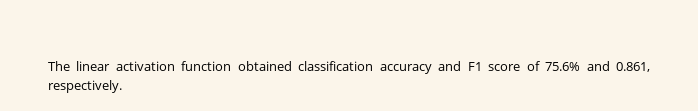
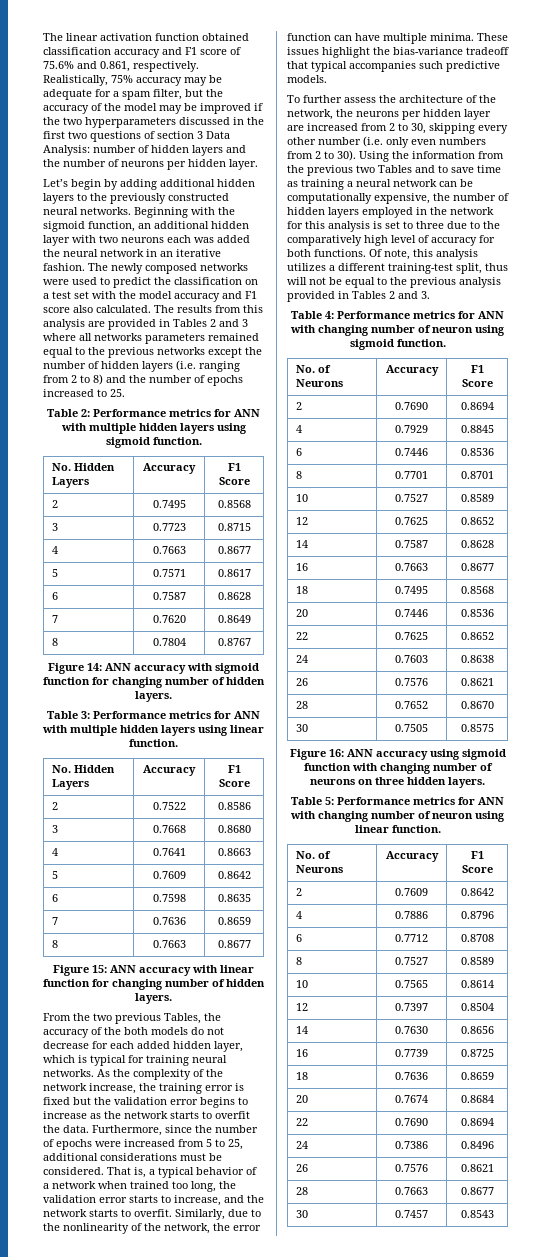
+ Realistically, 75% accuracy may be adequate for a spam filter, but the accuracy of the model may be improved if the two hyperparameters discussed in the first two questions of section 3 Data Analysis: number of hidden layers and the number of neurons per hidden layer.
+ Let’s begin by adding additional hidden layers to the previously constructed neural networks. Beginning with the sigmoid function, an additional hidden layer with two neurons each was added the neural network in an iterative fashion. The newly composed networks were used to predict the classification on a test set with the model accuracy and F1 score also calculated. The results from this analysis are provided in Tables 2 and 3 where all networks parameters remained equal to the previous networks except the number of hidden layers (i.e. ranging from 2 to 8) and the number of epochs increased to 25.
+ Table 2: Performance metrics for ANN with multiple hidden layers using sigmoid function.
+ No. Hidden Layers | Accuracy | F1 Score
+ 2 | 0.7495 | 0.8568
+ 3 | 0.7723 | 0.8715
+ 4 | 0.7663 | 0.8677
+ 5 | 0.7571 | 0.8617
+ 6 | 0.7587 | 0.8628
+ 7 | 0.7620 | 0.8649
+ 8 | 0.7804 | 0.8767
+ Figure 14: ANN accuracy with sigmoid function for changing number of hidden layers.
+ Table 3: Performance metrics for ANN with multiple hidden layers using linear function.
+ No. Hidden Layers | Accuracy | F1 Score
+ 2 | 0.7522 | 0.8586
+ 3 | 0.7668 | 0.8680
+ 4 | 0.7641 | 0.8663
+ 5 | 0.7609 | 0.8642
+ 6 | 0.7598 | 0.8635
+ 7 | 0.7636 | 0.8659
+ 8 | 0.7663 | 0.8677
+ Figure 15: ANN accuracy with linear function for changing number of hidden layers.
+ From the two previous Tables, the accuracy of the both models do not decrease for each added hidden layer, which is typical for training neural networks. As the complexity of the network increase, the training error is fixed but the validation error begins to increase as the network starts to overfit the data. Furthermore, since the number of epochs were increased from 5 to 25, additional considerations must be considered. That is, a typical behavior of a network when trained too long, the validation error starts to increase, and the network starts to overfit. Similarly, due to the nonlinearity of the network, the error function can have multiple minima. These issues highlight the bias-variance tradeoff that typical accompanies such predictive models.
+ To further assess the architecture of the network, the neurons per hidden layer are increased from 2 to 30, skipping every other number (i.e. only even numbers from 2 to 30). Using the information from the previous two Tables and to save time as training a neural network can be computationally expensive, the number of hidden layers employed in the network for this analysis is set to three due to the comparatively high level of accuracy for both functions. Of note, this analysis utilizes a different training-test split, thus will not be equal to the previous analysis provided in Tables 2 and 3.
+ Table 4: Performance metrics for ANN with changing number of neuron using sigmoid function.
+ No. of Neurons | Accuracy | F1 Score
+ 2 | 0.7690 | 0.8694
+ 4 | 0.7929 | 0.8845
+ 6 | 0.7446 | 0.8536
+ 8 | 0.7701 | 0.8701
+ 10 | 0.7527 | 0.8589
+ 12 | 0.7625 | 0.8652
+ 14 | 0.7587 | 0.8628
+ 16 | 0.7663 | 0.8677
+ 18 | 0.7495 | 0.8568
+ 20 | 0.7446 | 0.8536
+ 22 | 0.7625 | 0.8652
+ 24 | 0.7603 | 0.8638
+ 26 | 0.7576 | 0.8621
+ 28 | 0.7652 | 0.8670
+ 30 | 0.7505 | 0.8575
+ Figure 16: ANN accuracy using sigmoid function with changing number of neurons on three hidden layers.
+ Table 5: Performance metrics for ANN with changing number of neuron using linear function.
+ No. of Neurons | Accuracy | F1 Score
+ 2 | 0.7609 | 0.8642
+ 4 | 0.7886 | 0.8796
+ 6 | 0.7712 | 0.8708
+ 8 | 0.7527 | 0.8589
+ 10 | 0.7565 | 0.8614
+ 12 | 0.7397 | 0.8504
+ 14 | 0.7630 | 0.8656
+ 16 | 0.7739 | 0.8725
+ 18 | 0.7636 | 0.8659
+ 20 | 0.7674 | 0.8684
+ 22 | 0.7690 | 0.8694
+ 24 | 0.7386 | 0.8496
+ 26 | 0.7576 | 0.8621
+ 28 | 0.7663 | 0.8677
+ 30 | 0.7457 | 0.8543

